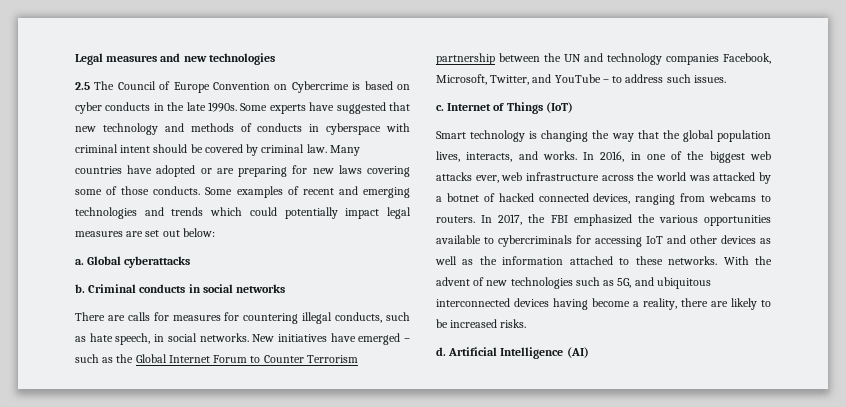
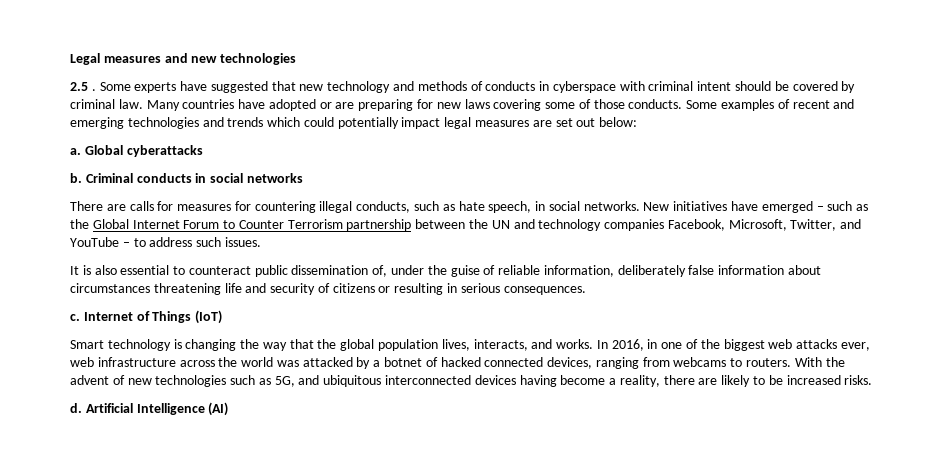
- 2.5 The Council of Europe Convention on Cybercrime is based on cyber conducts in the late 1990s.
+ 2.5 .
+ It is also essential to counteract public dissemination of, under the guise of reliable information, deliberately false information about circumstances threatening life and security of citizens or resulting in serious consequences.
- In 2017, the FBI emphasized the various opportunities available to cybercriminals for accessing IoT and other devices as well as the information attached to these networks.

